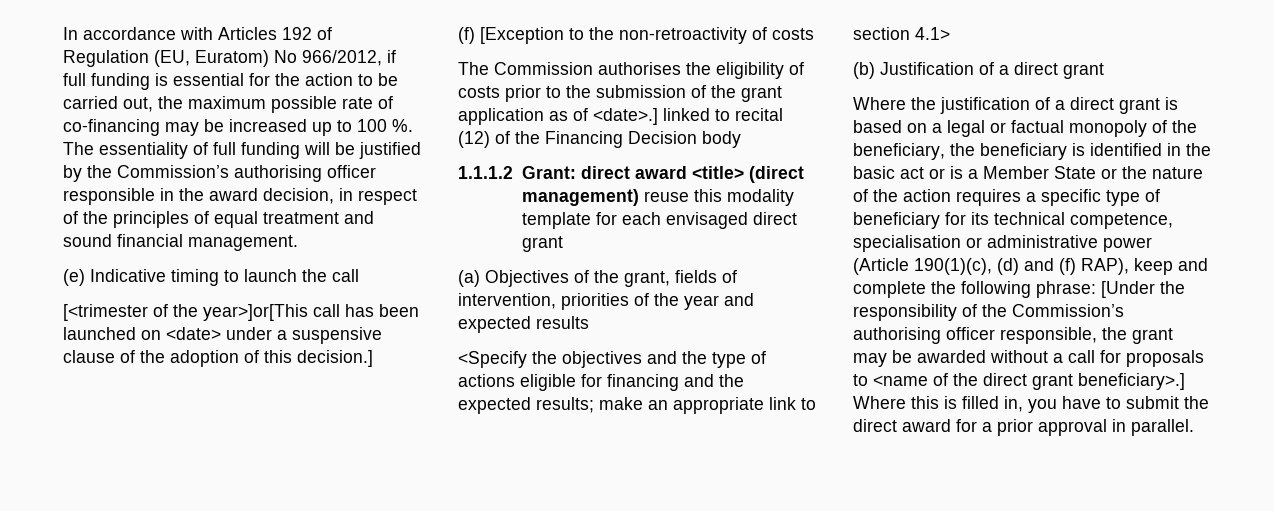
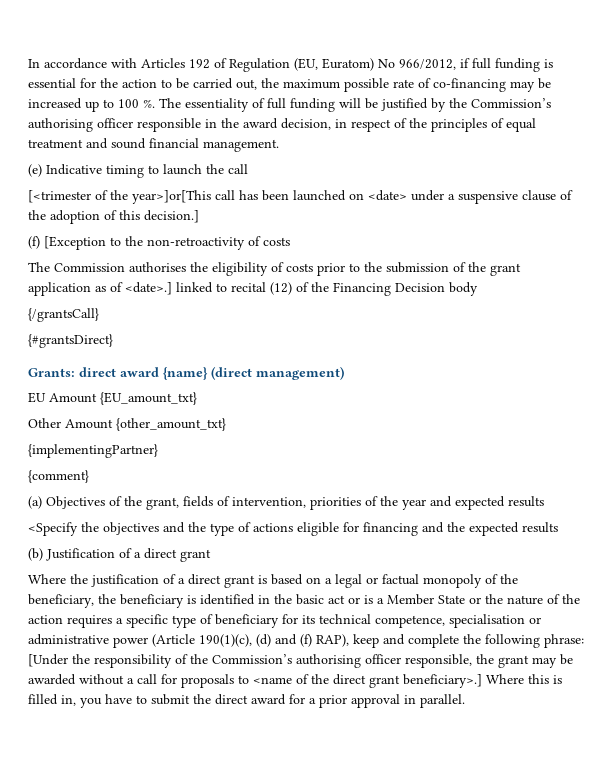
- 1.1.1.2 Grant: direct award <title> (direct management) reuse this modality template for each envisaged direct grant
+ {/grantsCall}
+ {#grantsDirect}
+ Grants: direct award {name} (direct management)
+ EU Amount {EU_amount_txt}
+ Other Amount {other_amount_txt}
+ {implementingPartner}
+ {comment}
- <Specify the objectives and the type of actions eligible for financing and the expected results; make an appropriate link to section 4.1>
+ <Specify the objectives and the type of actions eligible for financing and the expected results

